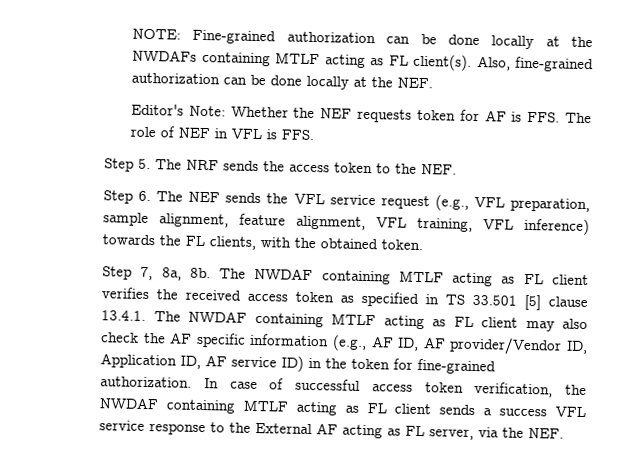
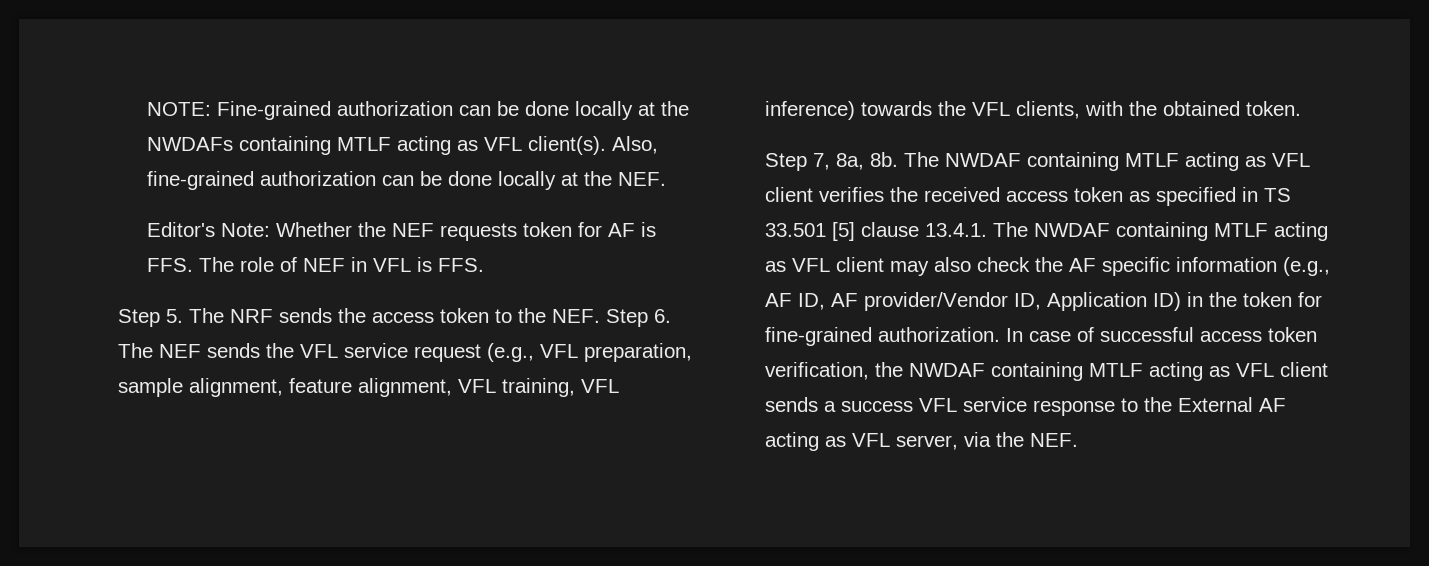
- NOTE: Fine-grained authorization can be done locally at the NWDAFs containing MTLF acting as FL client(s).
+ NOTE: Fine-grained authorization can be done locally at the NWDAFs containing MTLF acting as VFL client(s).
- Step 5. The NRF sends the access token to the NEF.
- Step 6. The NEF sends the VFL service request (e.g., VFL preparation, sample alignment, feature alignment, VFL training, VFL inference) towards the FL clients, with the obtained token.
+ Step 5. The NRF sends the access token to the NEF. Step 6. The NEF sends the VFL service request (e.g., VFL preparation, sample alignment, feature alignment, VFL training, VFL inference) towards the VFL clients, with the obtained token.
- The NWDAF containing MTLF acting as FL client verifies the received access token as specified in TS 33.501 [5] clause 13.4.1. The NWDAF containing MTLF acting as FL client may also check the AF specific information (e.g., AF ID, AF provider/Vendor ID, Application ID, AF service ID) in the token for fine-grained authorization.
+ The NWDAF containing MTLF acting as VFL client verifies the received access token as specified in TS 33.501 [5] clause 13.4.1. The NWDAF containing MTLF acting as VFL client may also check the AF specific information (e.g., AF ID, AF provider/Vendor ID, Application ID) in the token for fine-grained authorization.
- In case of successful access token verification, the NWDAF containing MTLF acting as FL client sends a success VFL service response to the External AF acting as FL server, via the NEF.
+ In case of successful access token verification, the NWDAF containing MTLF acting as VFL client sends a success VFL service response to the External AF acting as VFL server, via the NEF.

